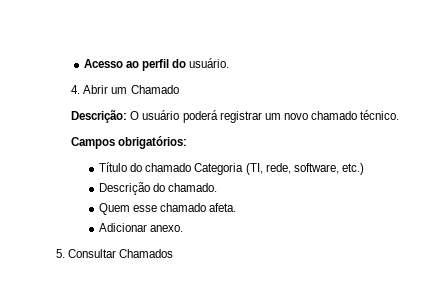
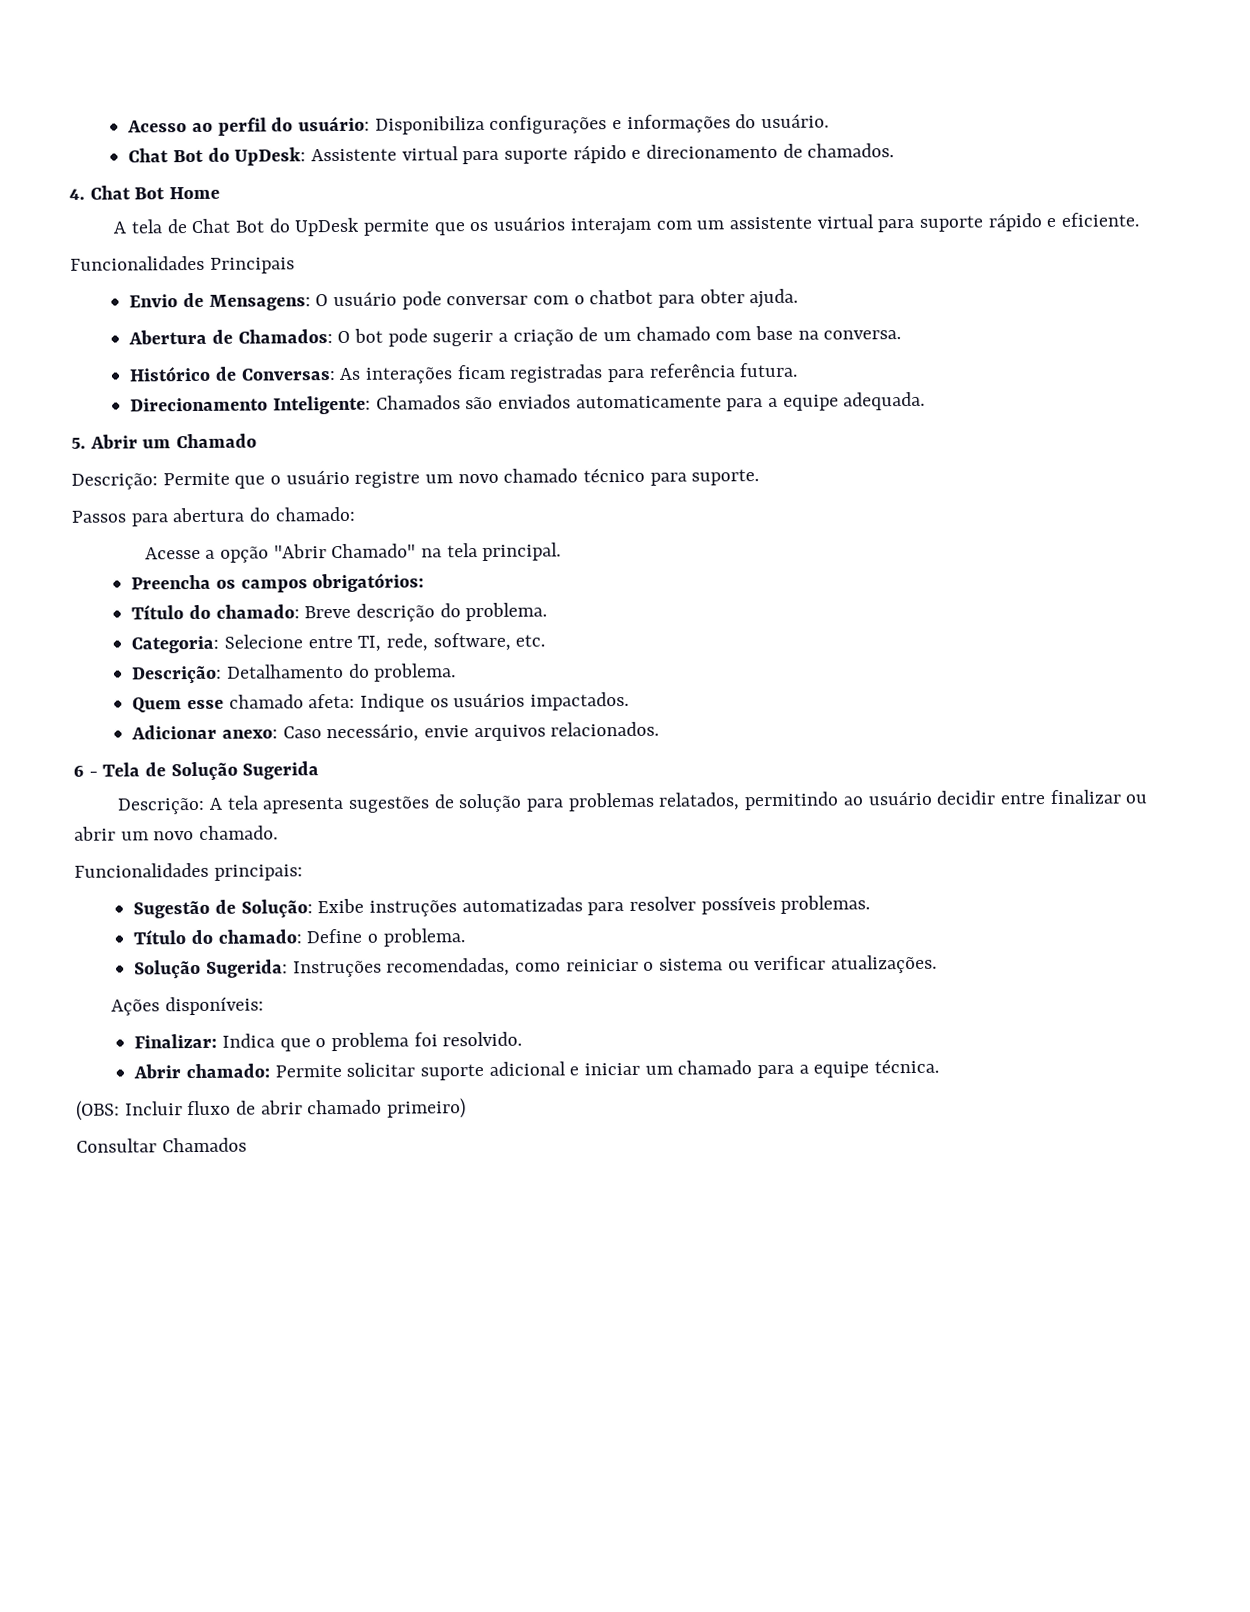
- Acesso ao perfil do usuário.
- 4. Abrir um Chamado
- Descrição: O usuário poderá registrar um novo chamado técnico.
- Campos obrigatórios:
- Título do chamado Categoria (TI, rede, software, etc.)
- Descrição do chamado.
- Quem esse chamado afeta.
- Adicionar anexo.
- 5. Consultar Chamados
+ Acesso ao perfil do usuário: Disponibiliza configurações e informações do usuário.
+ Chat Bot do UpDesk: Assistente virtual para suporte rápido e direcionamento de chamados.
+ 4. Chat Bot Home
+ A tela de Chat Bot do UpDesk permite que os usuários interajam com um assistente virtual para suporte rápido e eficiente.
+ Funcionalidades Principais
+ Envio de Mensagens: O usuário pode conversar com o chatbot para obter ajuda.
+ Abertura de Chamados: O bot pode sugerir a criação de um chamado com base na conversa.
+ Histórico de Conversas: As interações ficam registradas para referência futura.
+ Direcionamento Inteligente: Chamados são enviados automaticamente para a equipe adequada.
+ 5. Abrir um Chamado
+ Descrição: Permite que o usuário registre um novo chamado técnico para suporte.
+ Passos para abertura do chamado:
+ Acesse a opção "Abrir Chamado" na tela principal.
+ Preencha os campos obrigatórios:
+ Título do chamado: Breve descrição do problema.
+ Categoria: Selecione entre TI, rede, software, etc.
+ Descrição: Detalhamento do problema.
+ Quem esse chamado afeta: Indique os usuários impactados.
+ Adicionar anexo: Caso necessário, envie arquivos relacionados.
+ 6 - Tela de Solução Sugerida
+ Descrição: A tela apresenta sugestões de solução para problemas relatados, permitindo ao usuário decidir entre finalizar ou abrir um novo chamado.
+ Funcionalidades principais:
+ Sugestão de Solução: Exibe instruções automatizadas para resolver possíveis problemas.
+ Título do chamado: Define o problema.
+ Solução Sugerida: Instruções recomendadas, como reiniciar o sistema ou verificar atualizações.
+ Ações disponíveis:
+ Finalizar: Indica que o problema foi resolvido.
+ Abrir chamado: Permite solicitar suporte adicional e iniciar um chamado para a equipe técnica.
+ (OBS: Incluir fluxo de abrir chamado primeiro)
+ Consultar Chamados

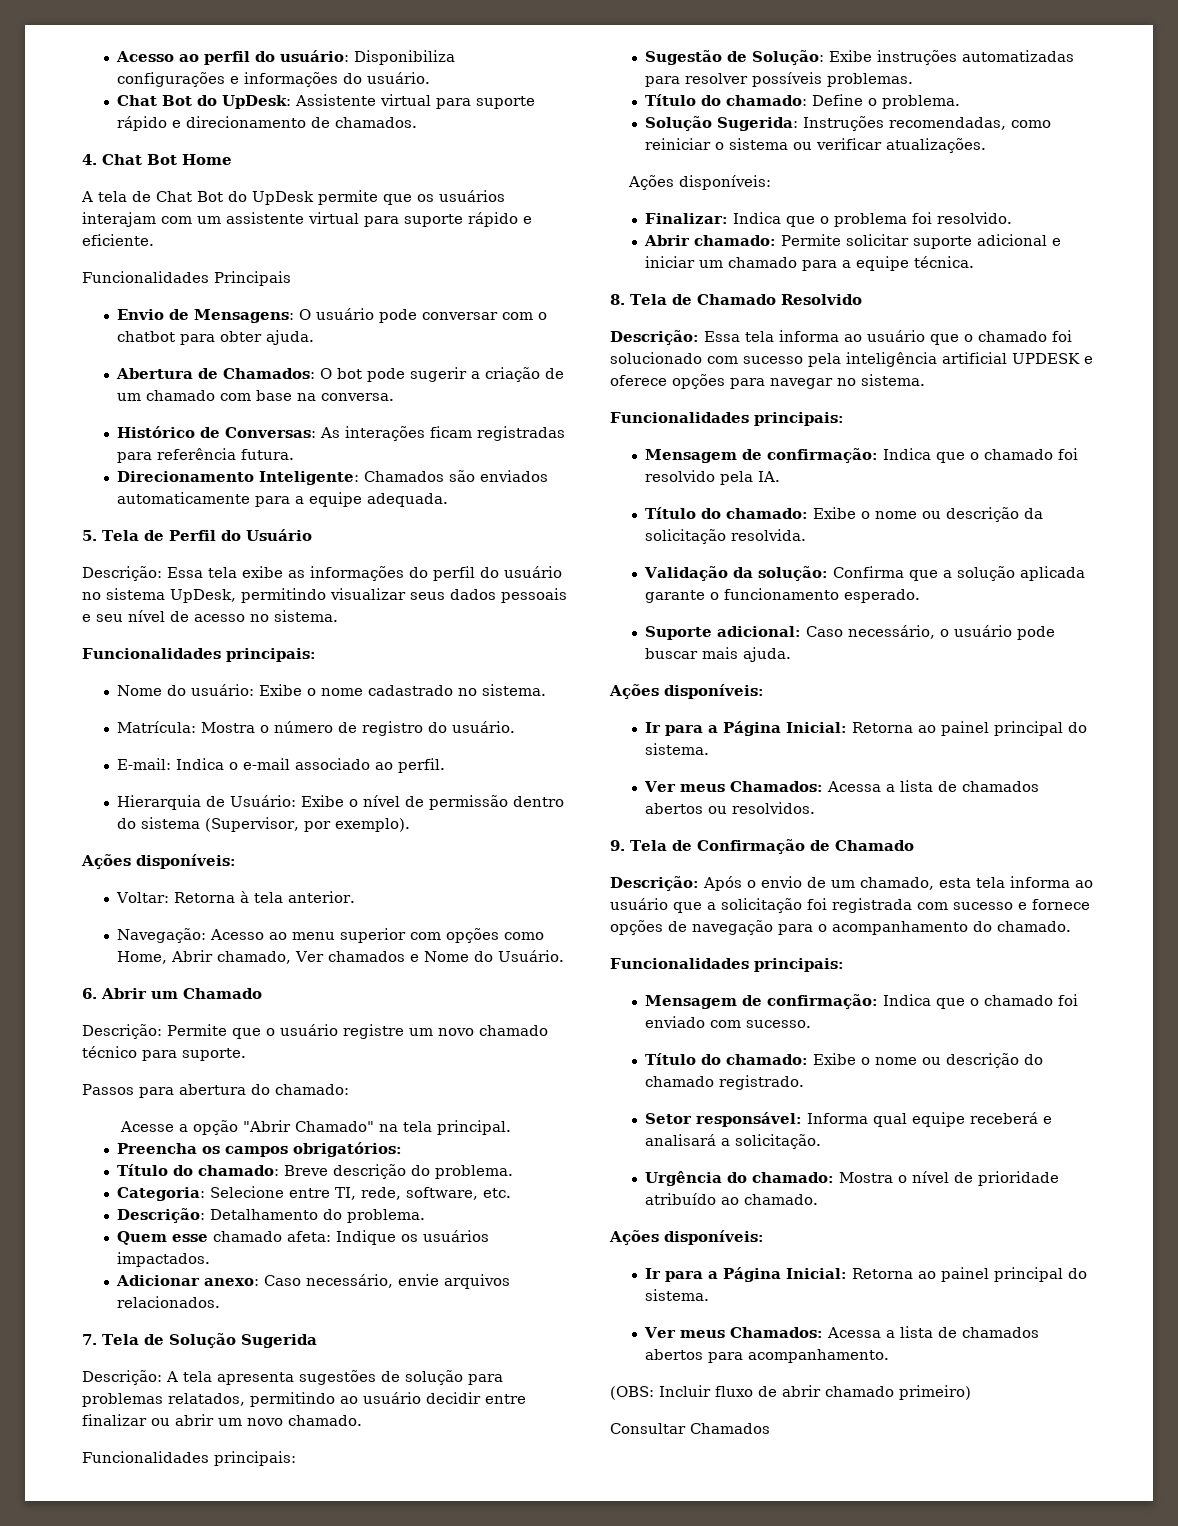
- 5. Abrir um Chamado
+ 5. Tela de Perfil do Usuário
+ Descrição: Essa tela exibe as informações do perfil do usuário no sistema UpDesk, permitindo visualizar seus dados pessoais e seu nível de acesso no sistema.
+ Funcionalidades principais:
+ Nome do usuário: Exibe o nome cadastrado no sistema.
+ Matrícula: Mostra o número de registro do usuário.
+ E-mail: Indica o e-mail associado ao perfil.
+ Hierarquia de Usuário: Exibe o nível de permissão dentro do sistema (Supervisor, por exemplo).
+ Ações disponíveis:
+ Voltar: Retorna à tela anterior.
+ Navegação: Acesso ao menu superior com opções como Home, Abrir chamado, Ver chamados e Nome do Usuário.
+ 6. Abrir um Chamado
- 6 - Tela de Solução Sugerida
+ 7. Tela de Solução Sugerida
+ 8. Tela de Chamado Resolvido
+ Descrição: Essa tela informa ao usuário que o chamado foi solucionado com sucesso pela inteligência artificial UPDESK e oferece opções para navegar no sistema.
+ Funcionalidades principais:
+ Mensagem de confirmação: Indica que o chamado foi resolvido pela IA.
+ Título do chamado: Exibe o nome ou descrição da solicitação resolvida.
+ Validação da solução: Confirma que a solução aplicada garante o funcionamento esperado.
+ Suporte adicional: Caso necessário, o usuário pode buscar mais ajuda.
+ Ações disponíveis:
+ Ir para a Página Inicial: Retorna ao painel principal do sistema.
+ Ver meus Chamados: Acessa a lista de chamados abertos ou resolvidos.
+ 9. Tela de Confirmação de Chamado
+ Descrição: Após o envio de um chamado, esta tela informa ao usuário que a solicitação foi registrada com sucesso e fornece opções de navegação para o acompanhamento do chamado.
+ Funcionalidades principais:
+ Mensagem de confirmação: Indica que o chamado foi enviado com sucesso.
+ Título do chamado: Exibe o nome ou descrição do chamado registrado.
+ Setor responsável: Informa qual equipe receberá e analisará a solicitação.
+ Urgência do chamado: Mostra o nível de prioridade atribuído ao chamado.
+ Ações disponíveis:
+ Ir para a Página Inicial: Retorna ao painel principal do sistema.
+ Ver meus Chamados: Acessa a lista de chamados abertos para acompanhamento.

